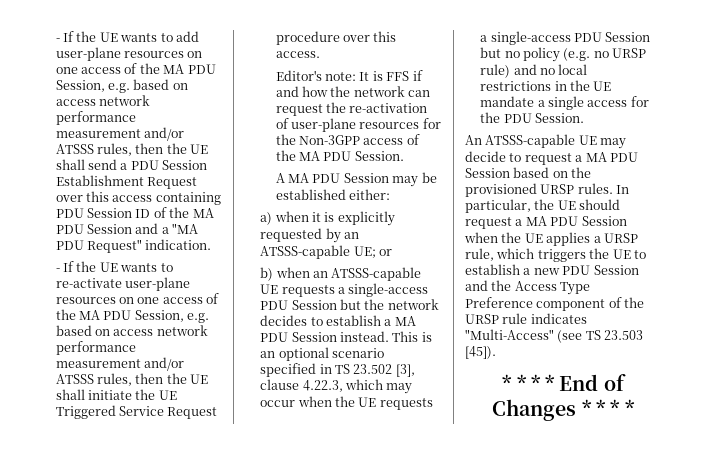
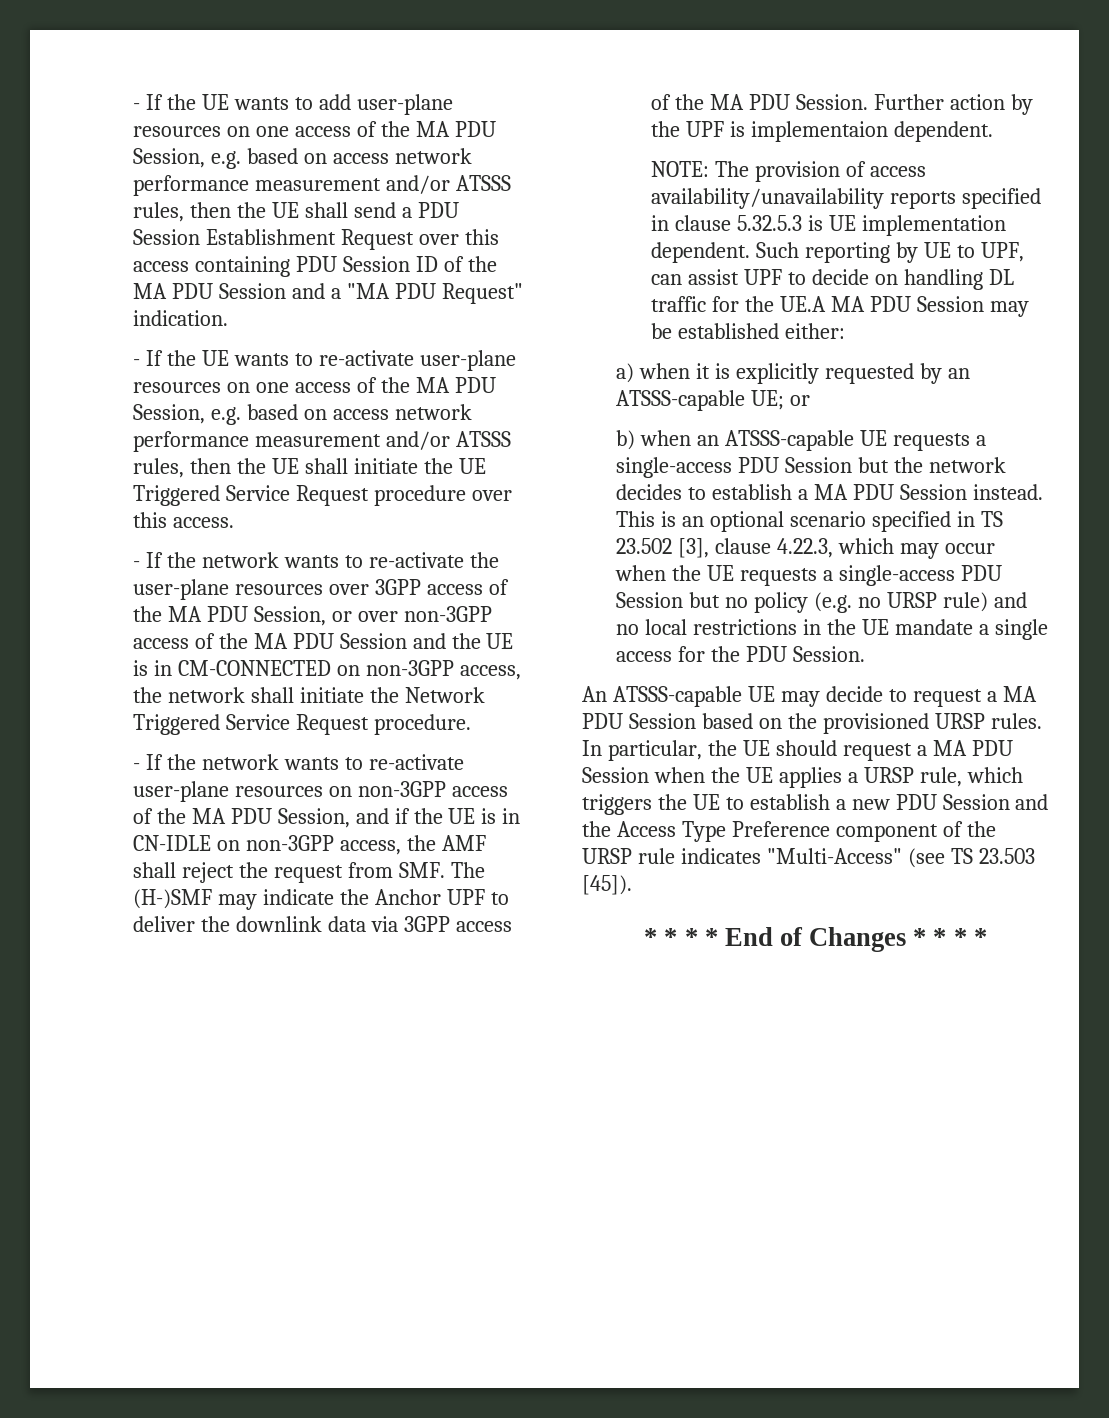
- Editor's note: It is FFS if and how the network can request the re-activation of user-plane resources for the Non-3GPP access of the MA PDU Session.
- A MA PDU Session may be established either:
+ - If the network wants to re-activate the user-plane resources over 3GPP access of the MA PDU Session, or over non-3GPP access of the MA PDU Session and the UE is in CM-CONNECTED on non-3GPP access, the network shall initiate the Network Triggered Service Request procedure.
+ - If the network wants to re-activate user-plane resources on non-3GPP access of the MA PDU Session, and if the UE is in CN-IDLE on non-3GPP access, the AMF shall reject the request from SMF. The (H-)SMF may indicate the Anchor UPF to deliver the downlink data via 3GPP access of the MA PDU Session. Further action by the UPF is implementaion dependent.
+ NOTE: The provision of access availability/unavailability reports specified in clause 5.32.5.3 is UE implementation dependent. Such reporting by UE to UPF, can assist UPF to decide on handling DL traffic for the UE.A MA PDU Session may be established either:

